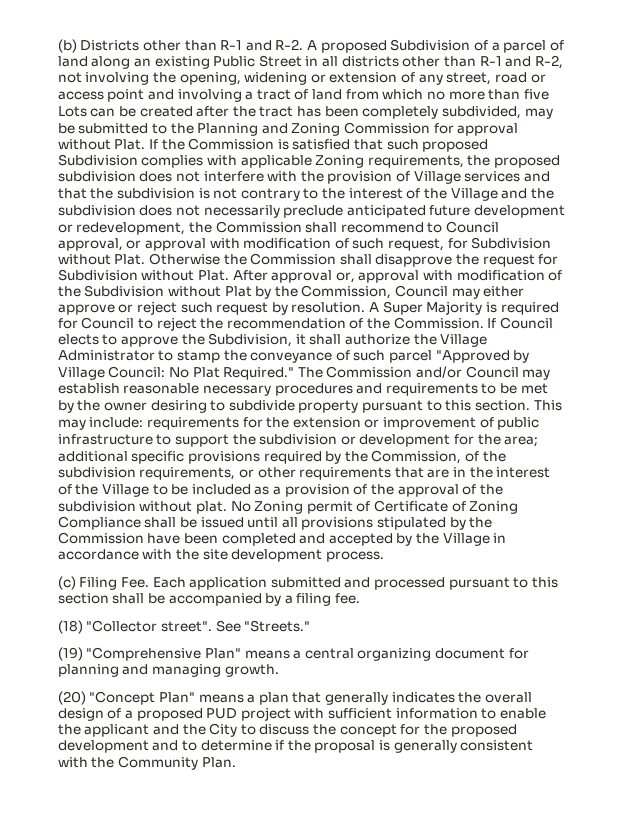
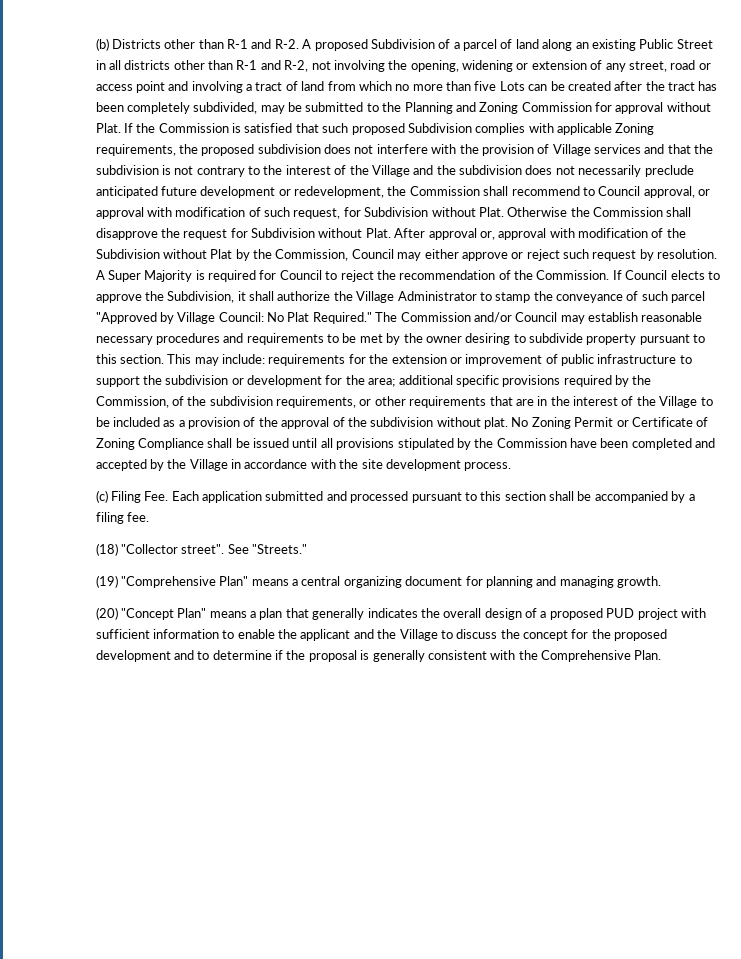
- No Zoning permit of Certificate of Zoning Compliance shall be issued until all provisions stipulated by the Commission have been completed and accepted by the Village in accordance with the site development process.
+ No Zoning Permit or Certificate of Zoning Compliance shall be issued until all provisions stipulated by the Commission have been completed and accepted by the Village in accordance with the site development process.
- (20) "Concept Plan" means a plan that generally indicates the overall design of a proposed PUD project with sufficient information to enable the applicant and the City to discuss the concept for the proposed development and to determine if the proposal is generally consistent with the Community Plan.
+ (20) "Concept Plan" means a plan that generally indicates the overall design of a proposed PUD project with sufficient information to enable the applicant and the Village to discuss the concept for the proposed development and to determine if the proposal is generally consistent with the Comprehensive Plan.

